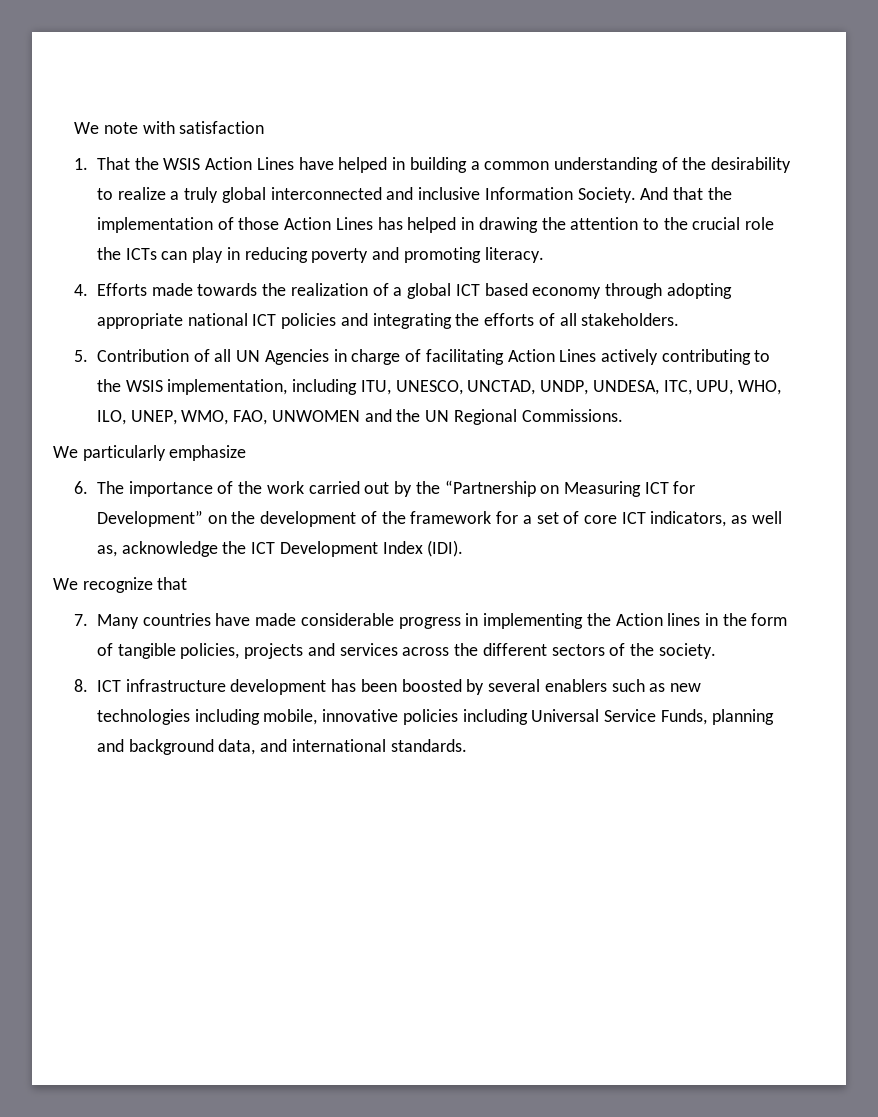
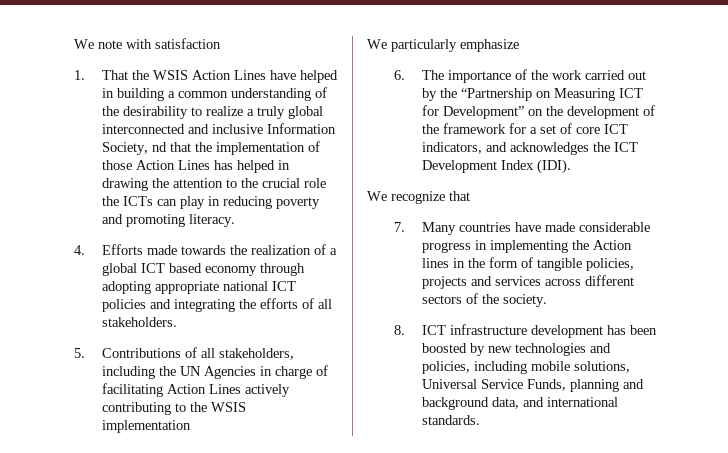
- 1. That the WSIS Action Lines have helped in building a common understanding of the desirability to realize a truly global interconnected and inclusive Information Society. And that the implementation of those Action Lines has helped in drawing the attention to the crucial role the ICTs can play in reducing poverty and promoting literacy.
+ 1. That the WSIS Action Lines have helped in building a common understanding of the desirability to realize a truly global interconnected and inclusive Information Society, nd that the implementation of those Action Lines has helped in drawing the attention to the crucial role the ICTs can play in reducing poverty and promoting literacy.
- 5. Contribution of all UN Agencies in charge of facilitating Action Lines actively contributing to the WSIS implementation, including ITU, UNESCO, UNCTAD, UNDP, UNDESA, ITC, UPU, WHO, ILO, UNEP, WMO, FAO, UNWOMEN and the UN Regional Commissions.
+ 5. Contributions of all stakeholders, including the UN Agencies in charge of facilitating Action Lines actively contributing to the WSIS implementation
- 6. The importance of the work carried out by the “Partnership on Measuring ICT for Development” on the development of the framework for a set of core ICT indicators, as well as, acknowledge the ICT Development Index (IDI).
+ 6. The importance of the work carried out by the “Partnership on Measuring ICT for Development” on the development of the framework for a set of core ICT indicators, and acknowledges the ICT Development Index (IDI).
- 7. Many countries have made considerable progress in implementing the Action lines in the form of tangible policies, projects and services across the different sectors of the society.
+ 7. Many countries have made considerable progress in implementing the Action lines in the form of tangible policies, projects and services across different sectors of the society.
- 8. ICT infrastructure development has been boosted by several enablers such as new technologies including mobile, innovative policies including Universal Service Funds, planning and background data, and international standards.
+ 8. ICT infrastructure development has been boosted by new technologies and policies, including mobile solutions, Universal Service Funds, planning and background data, and international standards.

